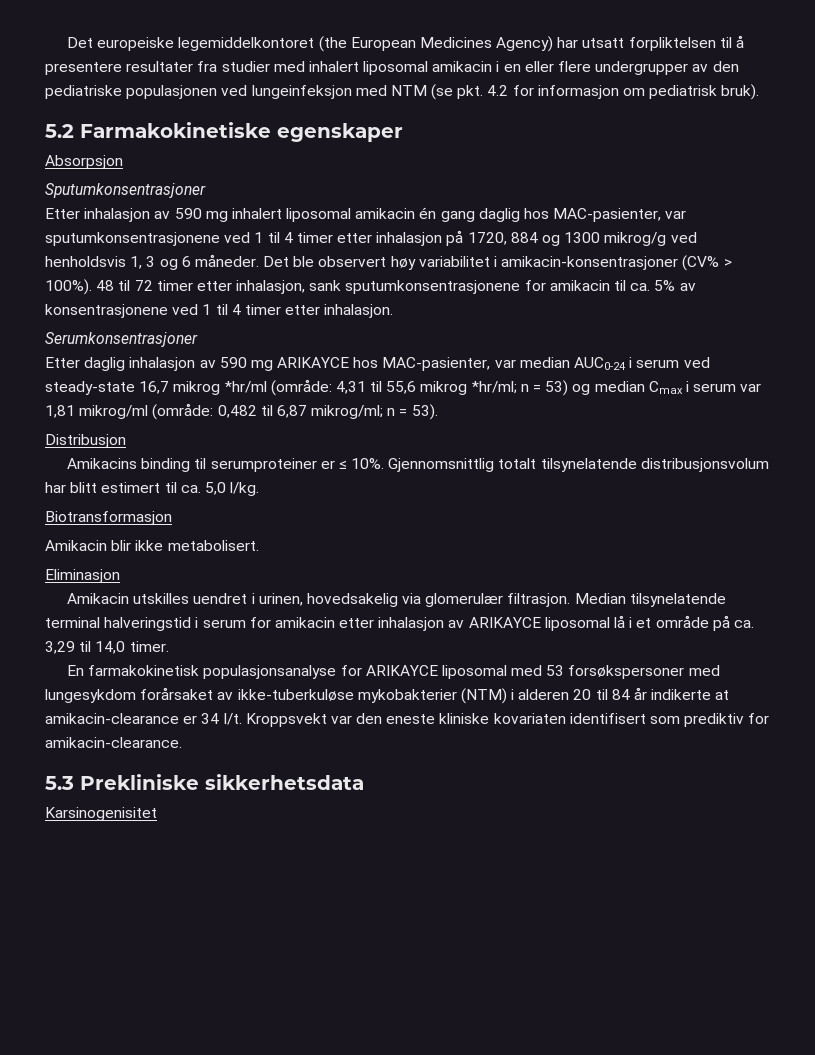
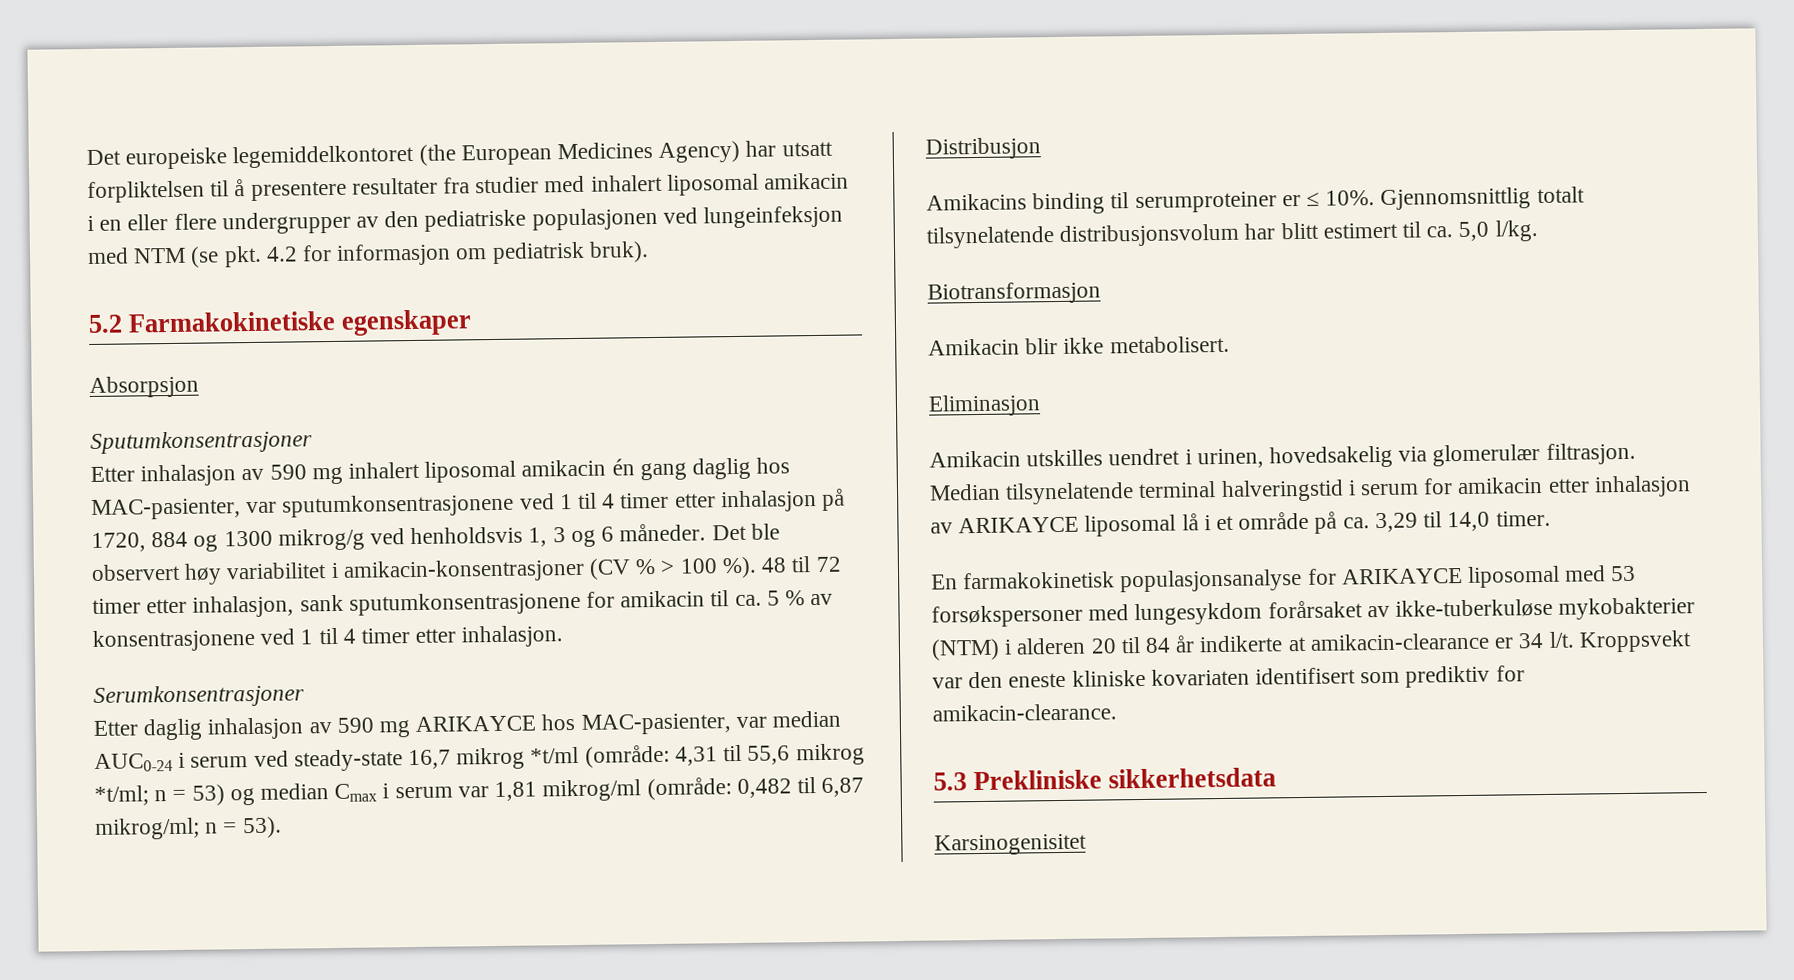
- Det ble observert høy variabilitet i amikacin-konsentrasjoner (CV% > 100%).
+ Det ble observert høy variabilitet i amikacin-konsentrasjoner (CV % > 100 %).
- 48 til 72 timer etter inhalasjon, sank sputumkonsentrasjonene for amikacin til ca. 5% av konsentrasjonene ved 1 til 4 timer etter inhalasjon.
+ 48 til 72 timer etter inhalasjon, sank sputumkonsentrasjonene for amikacin til ca. 5 % av konsentrasjonene ved 1 til 4 timer etter inhalasjon.
- Etter daglig inhalasjon av 590 mg ARIKAYCE hos MAC-pasienter, var median AUC0-24 i serum ved steady-state 16,7 mikrog *hr/ml (område: 4,31 til 55,6 mikrog *hr/ml; n = 53) og median Cmax i serum var 1,81 mikrog/ml (område: 0,482 til 6,87 mikrog/ml; n = 53).
+ Etter daglig inhalasjon av 590 mg ARIKAYCE hos MAC-pasienter, var median AUC0-24 i serum ved steady-state 16,7 mikrog *t/ml (område: 4,31 til 55,6 mikrog *t/ml; n = 53) og median Cmax i serum var 1,81 mikrog/ml (område: 0,482 til 6,87 mikrog/ml; n = 53).

